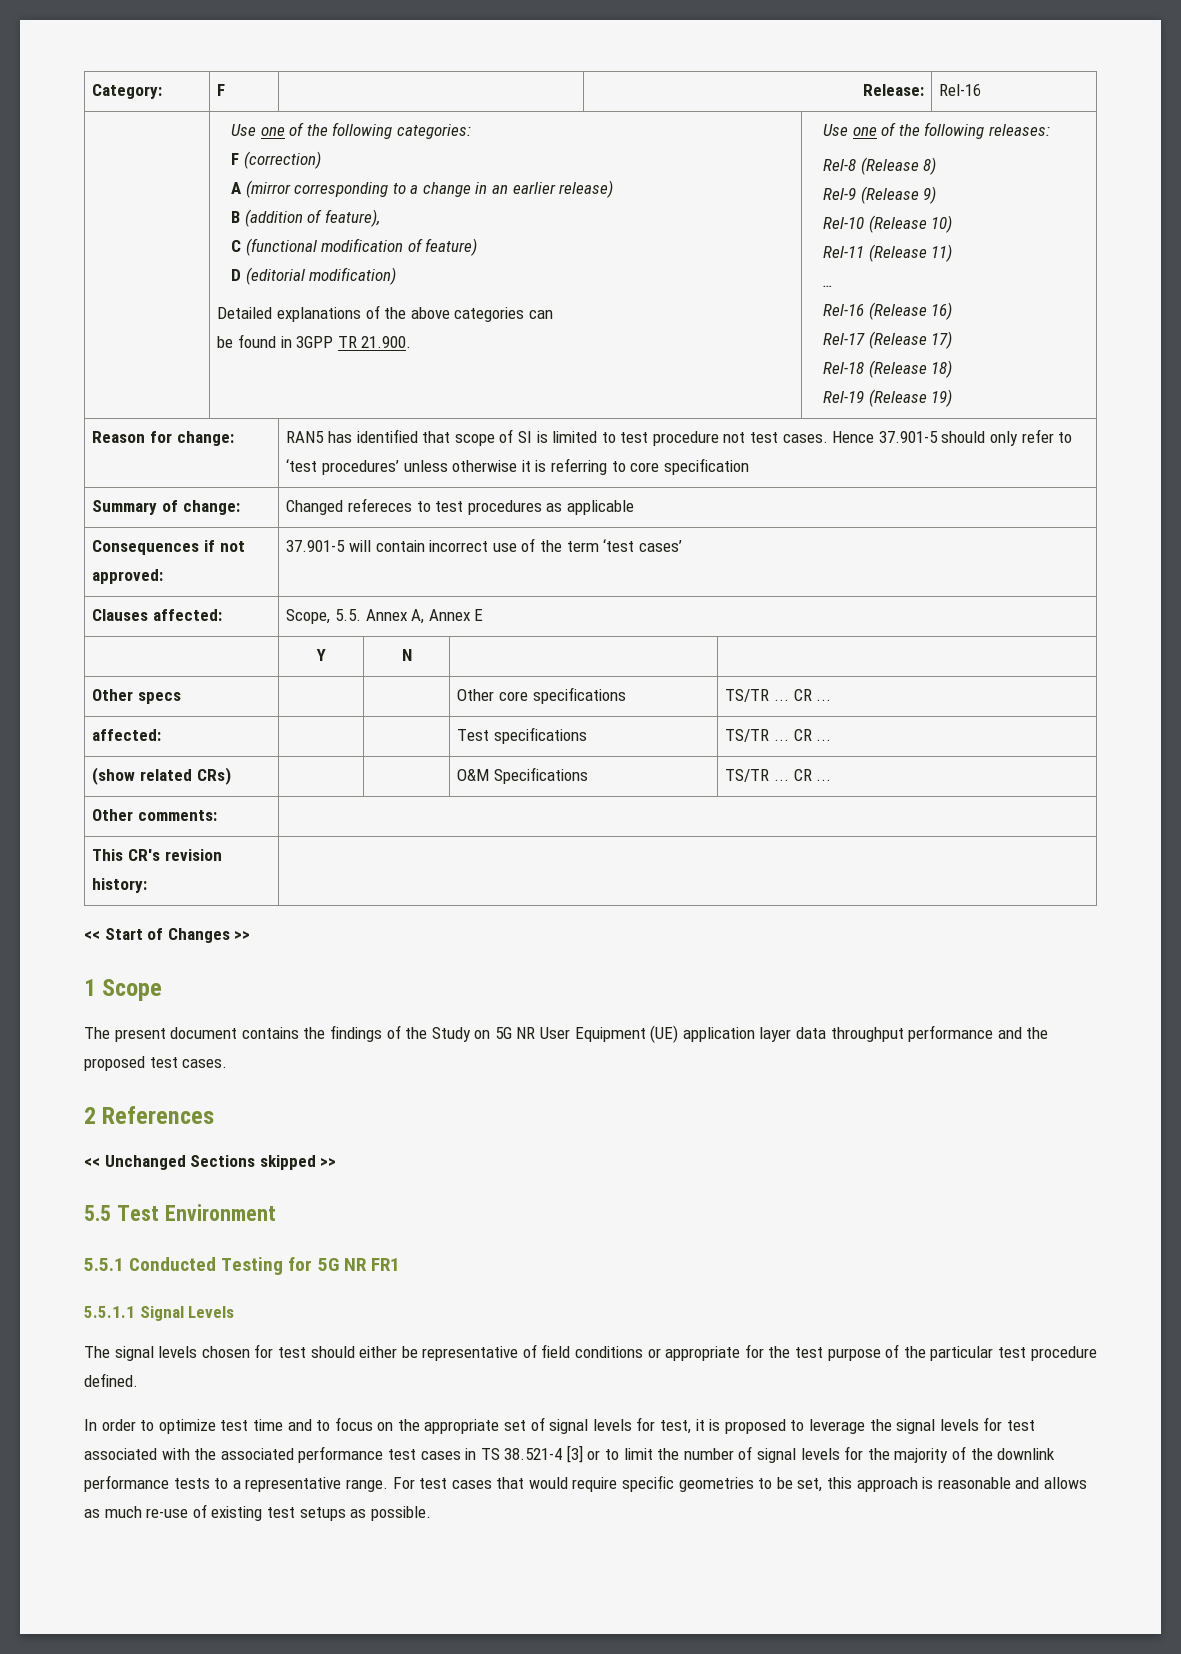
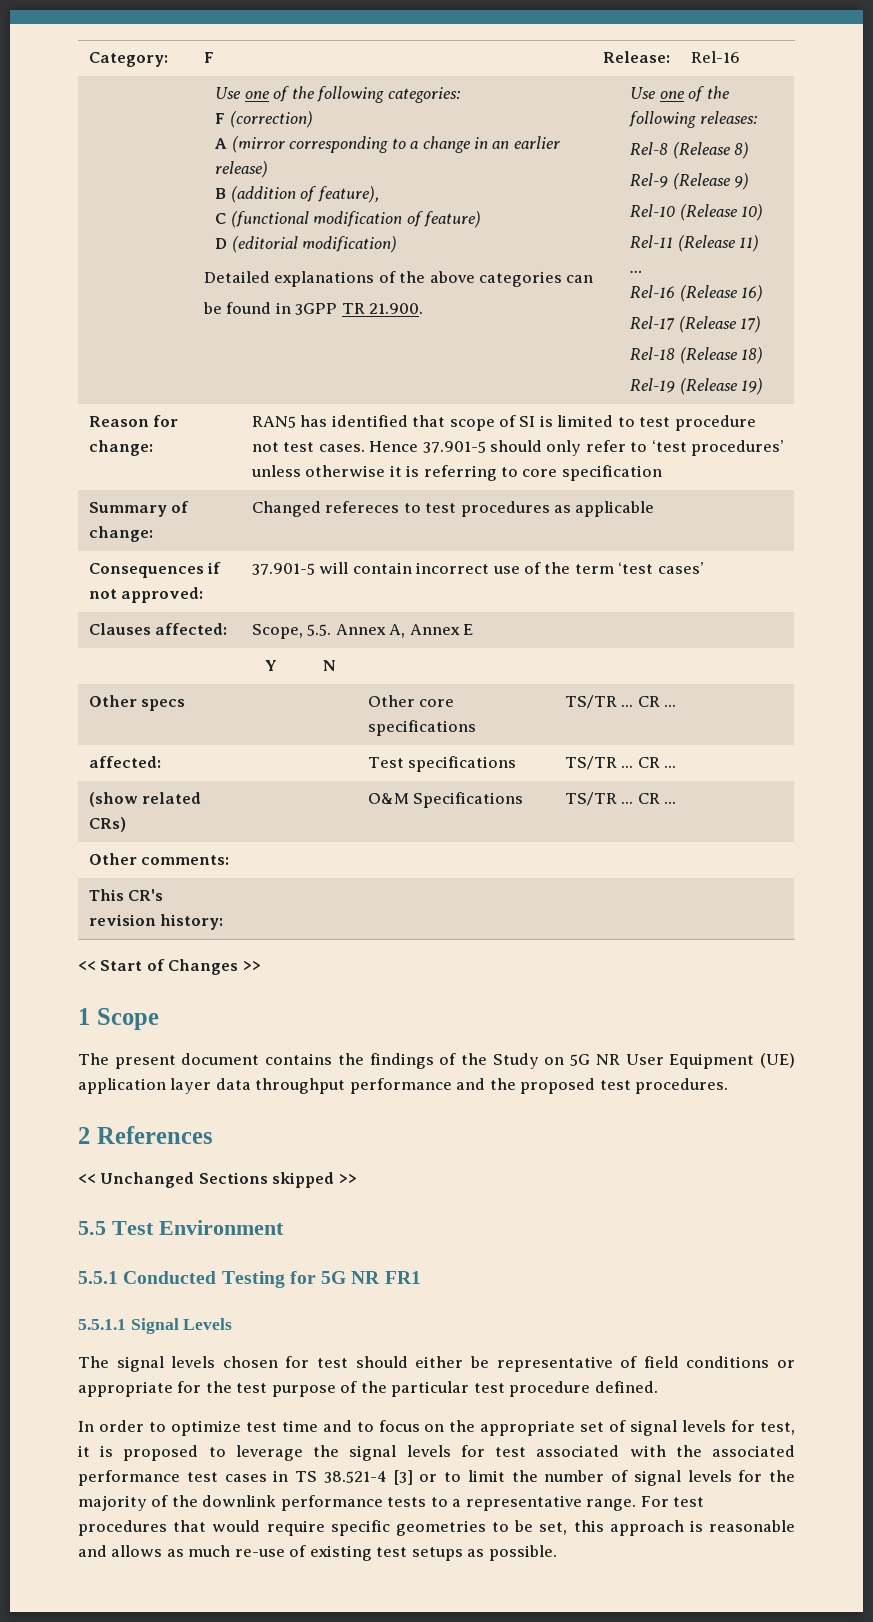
- The present document contains the findings of the Study on 5G NR User Equipment (UE) application layer data throughput performance and the proposed test cases.
+ The present document contains the findings of the Study on 5G NR User Equipment (UE) application layer data throughput performance and the proposed test procedures.
- For test cases that would require specific geometries to be set, this approach is reasonable and allows as much re-use of existing test setups as possible.
+ For test procedures that would require specific geometries to be set, this approach is reasonable and allows as much re-use of existing test setups as possible.

